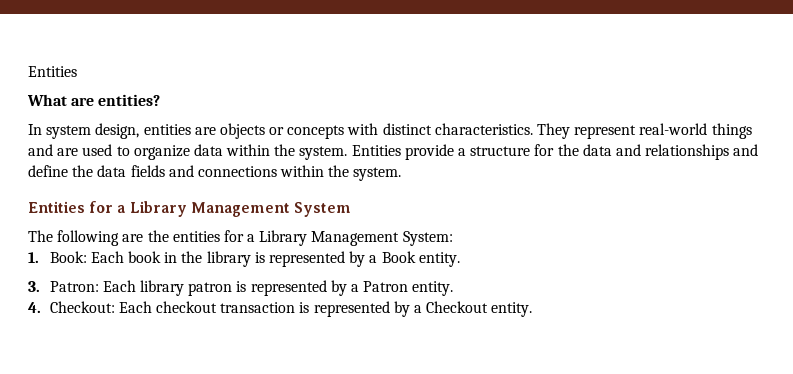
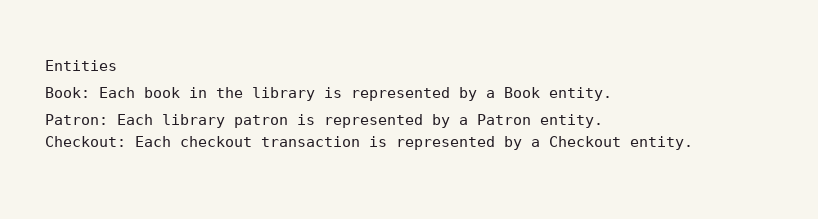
- What are entities?
- In system design, entities are objects or concepts with distinct characteristics. They represent real-world things and are used to organize data within the system. Entities provide a structure for the data and relationships and define the data fields and connections within the system.
- Entities for a Library Management System
- The following are the entities for a Library Management System:
- 1. Book: Each book in the library is represented by a Book entity.
+ Book: Each book in the library is represented by a Book entity.
- 3. Patron: Each library patron is represented by a Patron entity.
+ Patron: Each library patron is represented by a Patron entity.
- 4. Checkout: Each checkout transaction is represented by a Checkout entity.
+ Checkout: Each checkout transaction is represented by a Checkout entity.

